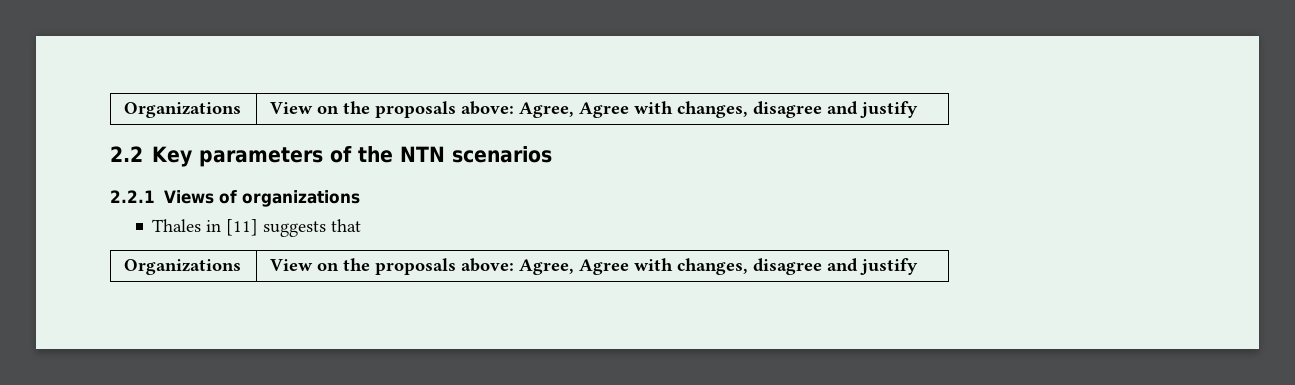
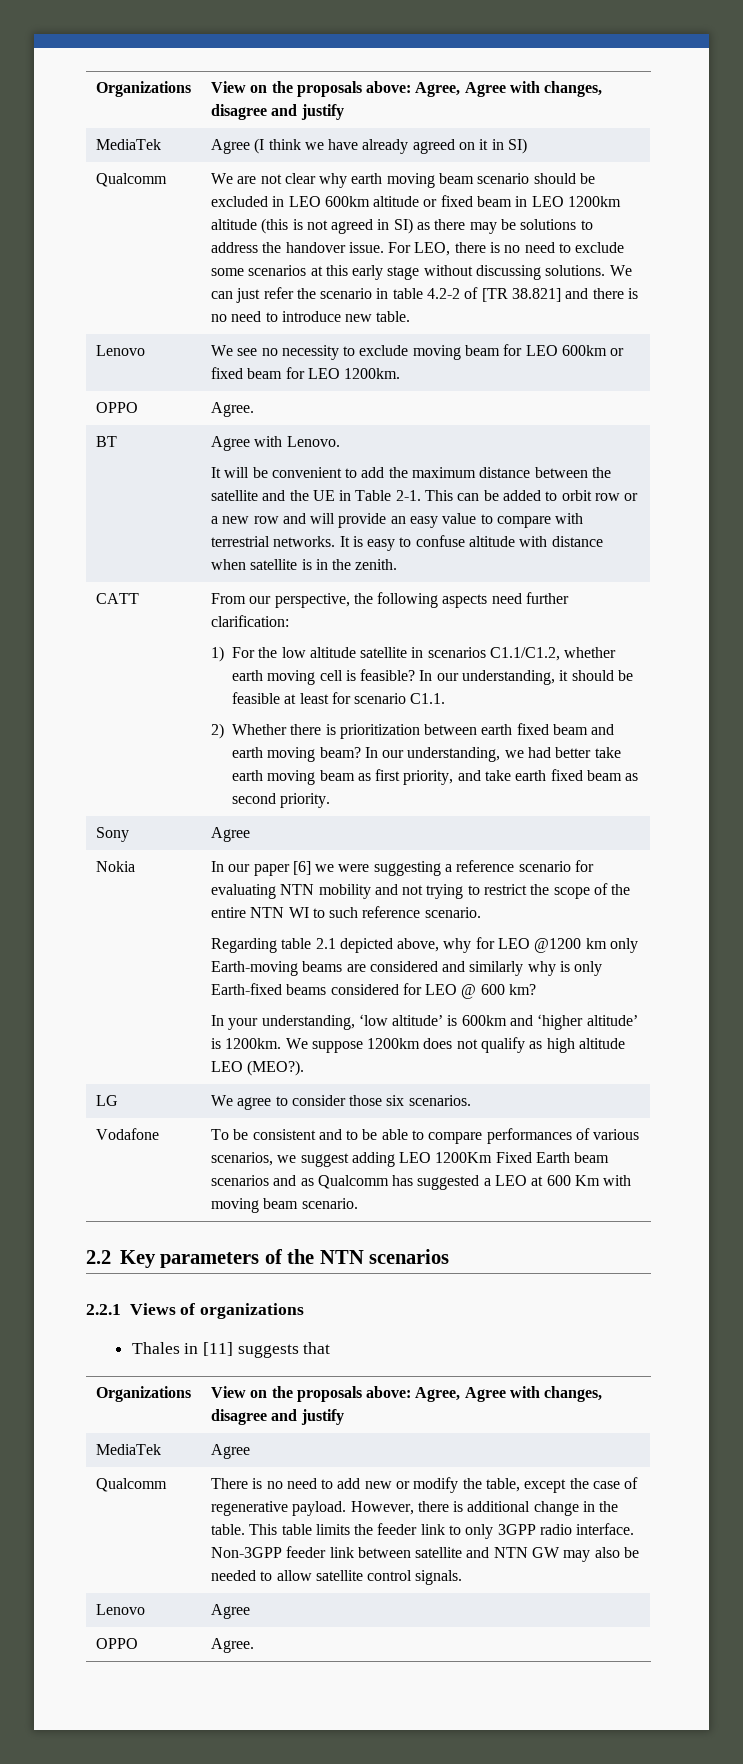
+ MediaTek | Agree (I think we have already agreed on it in SI)
+ Qualcomm | We are not clear why earth moving beam scenario should be excluded in LEO 600km altitude or fixed beam in LEO 1200km altitude (this is not agreed in SI) as there may be solutions to address the handover issue. For LEO, there is no need to exclude some scenarios at this early stage without discussing solutions. We can just refer the scenario in table 4.2-2 of [TR 38.821] and there is no need to introduce new table.
+ Lenovo | We see no necessity to exclude moving beam for LEO 600km or fixed beam for LEO 1200km.
+ OPPO | Agree.
+ BT | Agree with Lenovo.
+ It will be convenient to add the maximum distance between the satellite and the UE in Table 2-1. This can be added to orbit row or a new row and will provide an easy value to compare with terrestrial networks. It is easy to confuse altitude with distance when satellite is in the zenith.
+ CATT | From our perspective, the following aspects need further clarification:
+ 1) For the low altitude satellite in scenarios C1.1/C1.2, whether earth moving cell is feasible? In our understanding, it should be feasible at least for scenario C1.1.
+ 2) Whether there is prioritization between earth fixed beam and earth moving beam? In our understanding, we had better take earth moving beam as first priority, and take earth fixed beam as second priority.
+ Sony | Agree
+ Nokia | In our paper [6] we were suggesting a reference scenario for evaluating NTN mobility and not trying to restrict the scope of the entire NTN WI to such reference scenario.
+ Regarding table 2.1 depicted above, why for LEO @1200 km only Earth-moving beams are considered and similarly why is only Earth-fixed beams considered for LEO @ 600 km?
+ In your understanding, ‘low altitude’ is 600km and ‘higher altitude’ is 1200km. We suppose 1200km does not qualify as high altitude LEO (MEO?).
+ LG | We agree to consider those six scenarios.
+ Vodafone | To be consistent and to be able to compare performances of various scenarios, we suggest adding LEO 1200Km Fixed Earth beam scenarios and as Qualcomm has suggested a LEO at 600 Km with moving beam scenario.
  Thales in [11] suggests that
  Organizations | View on the proposals above: Agree, Agree with changes, disagree and justify
+ MediaTek | Agree
+ Qualcomm | There is no need to add new or modify the table, except the case of regenerative payload. However, there is additional change in the table. This table limits the feeder link to only 3GPP radio interface. Non-3GPP feeder link between satellite and NTN GW may also be needed to allow satellite control signals.
+ Lenovo | Agree
+ OPPO | Agree.

